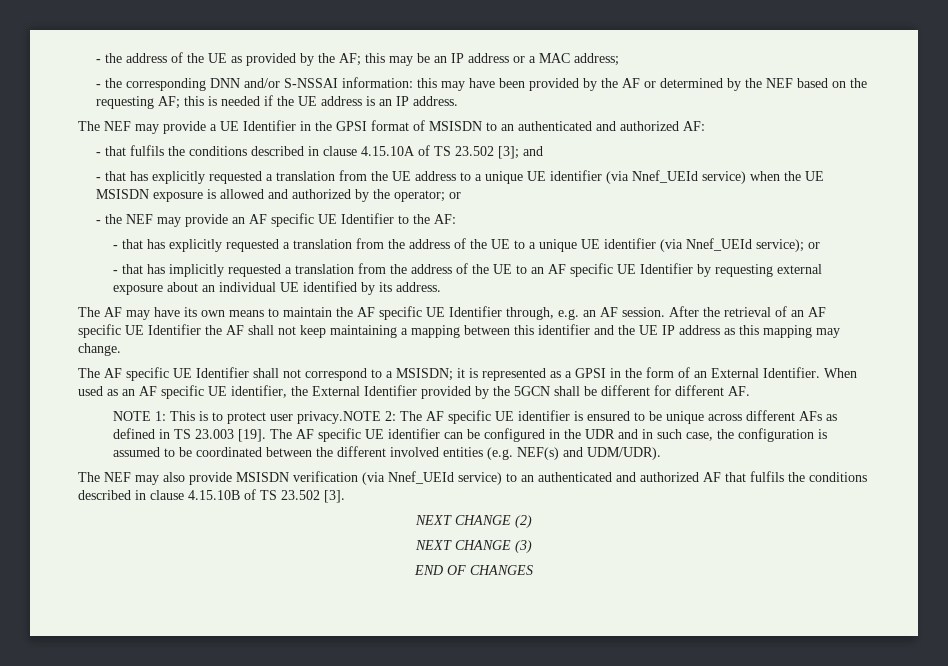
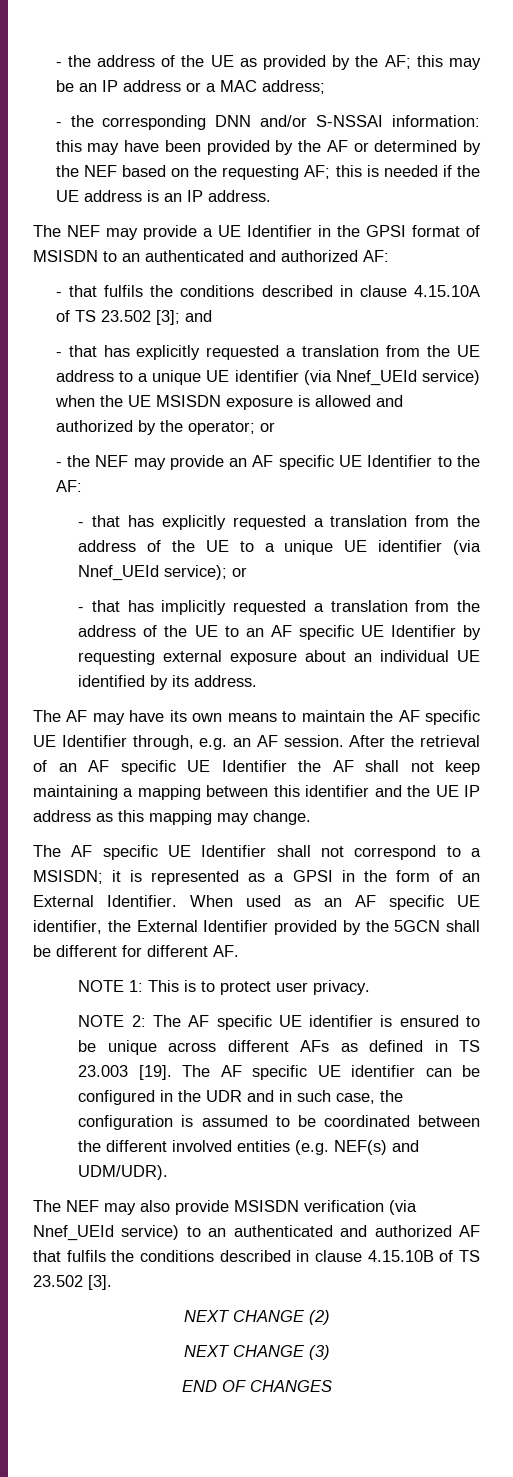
- NOTE 1: This is to protect user privacy.NOTE 2: The AF specific UE identifier is ensured to be unique across different AFs as defined in TS 23.003 [19].
+ NOTE 1: This is to protect user privacy.
+ NOTE 2: The AF specific UE identifier is ensured to be unique across different AFs as defined in TS 23.003 [19].

